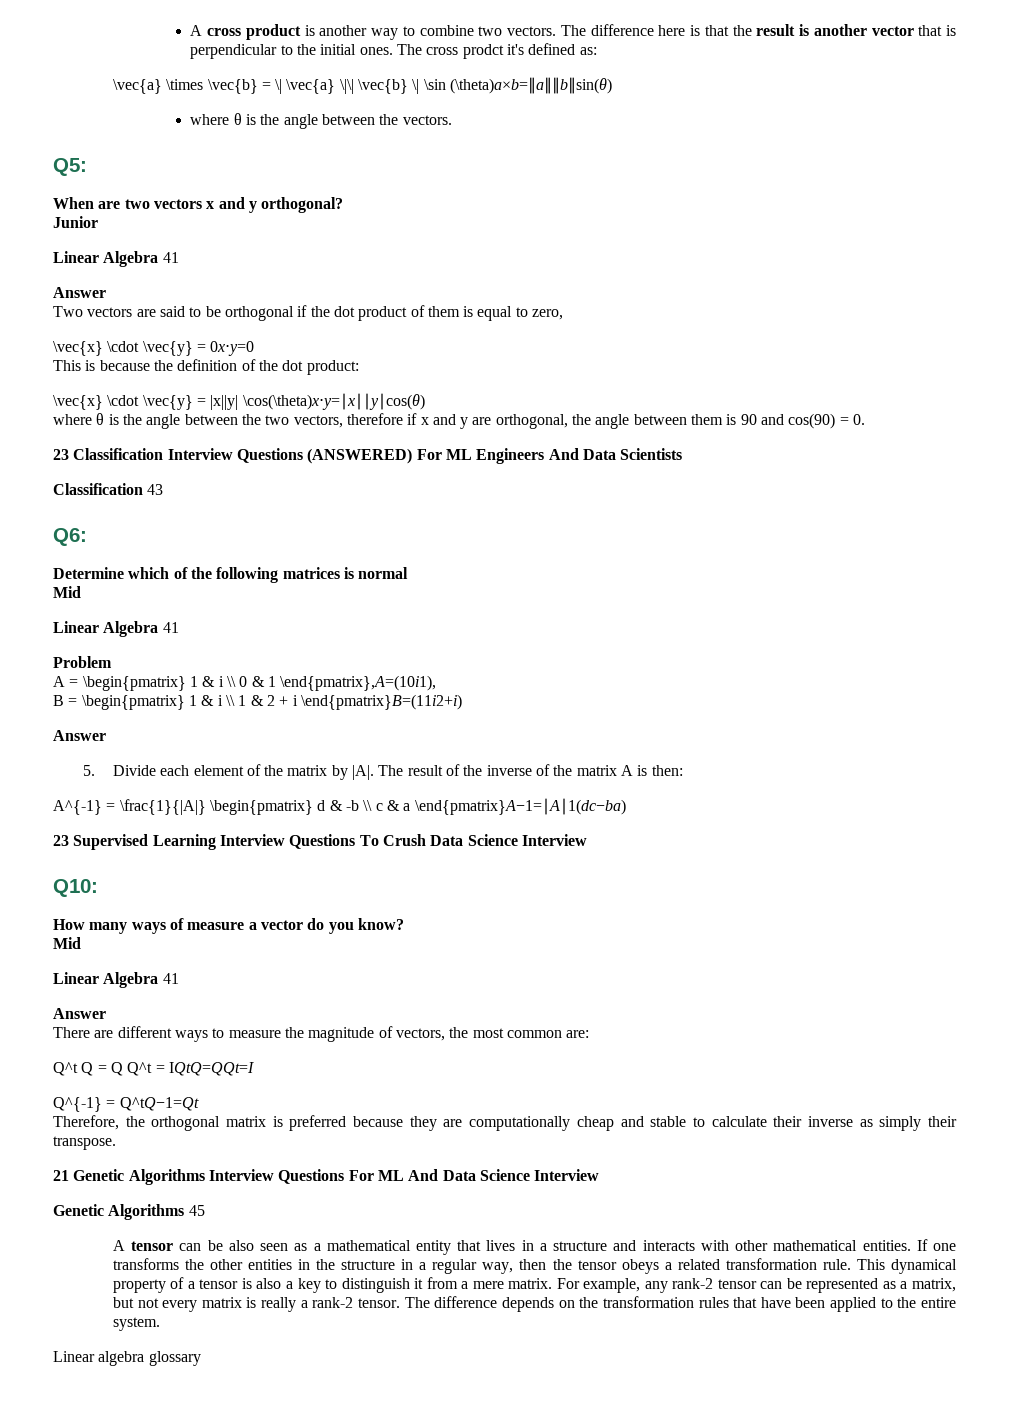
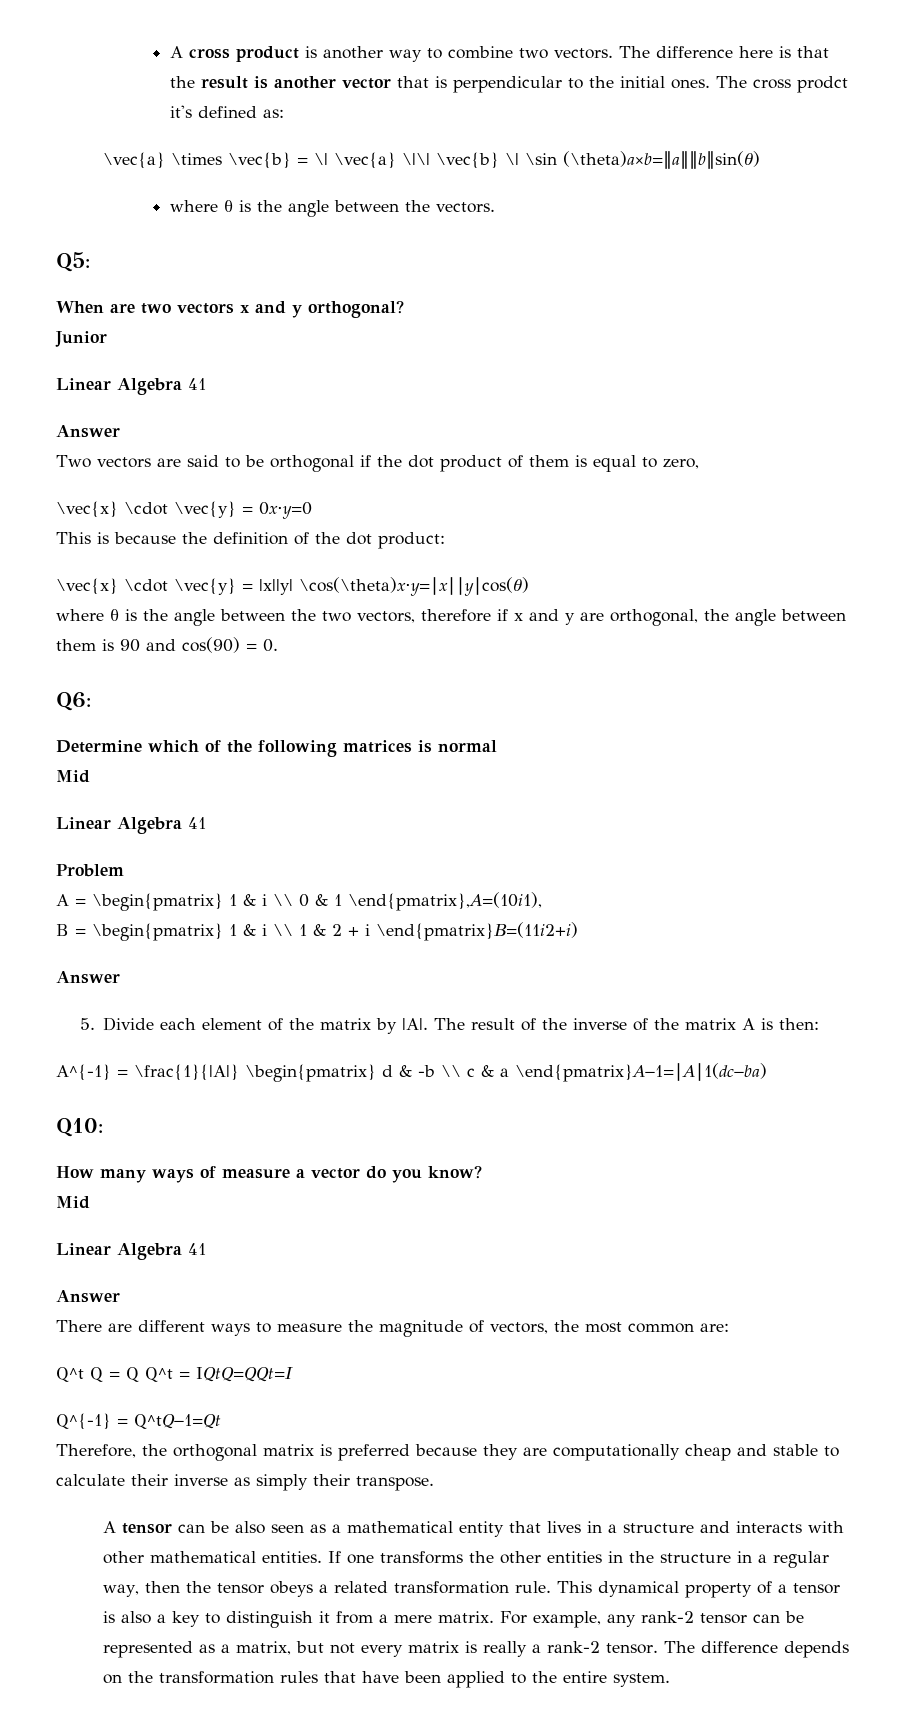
- 23 Classification Interview Questions (ANSWERED) For ML Engineers And Data Scientists
- Classification 43
- 23 Supervised Learning Interview Questions To Crush Data Science Interview
- 21 Genetic Algorithms Interview Questions For ML And Data Science Interview
- Genetic Algorithms 45
- Linear algebra glossary

